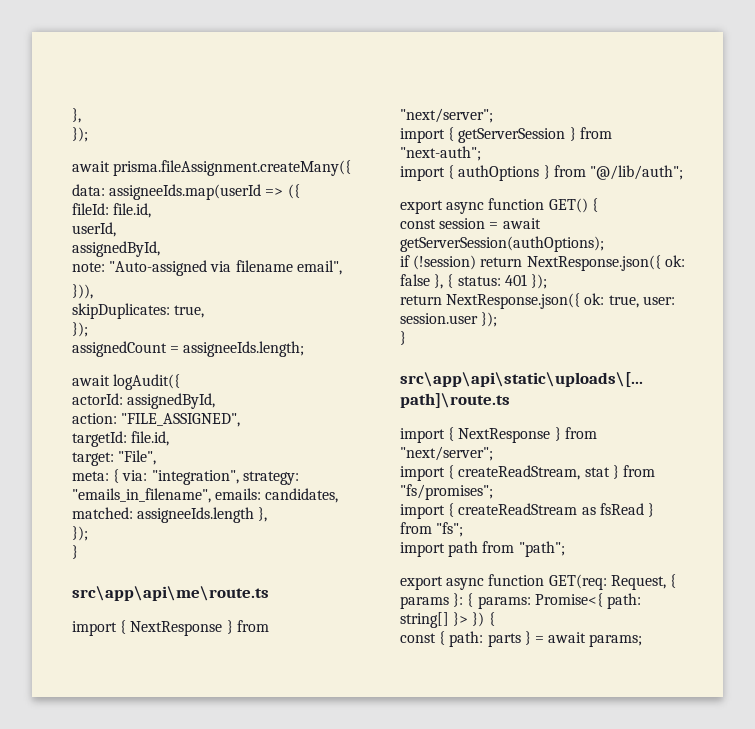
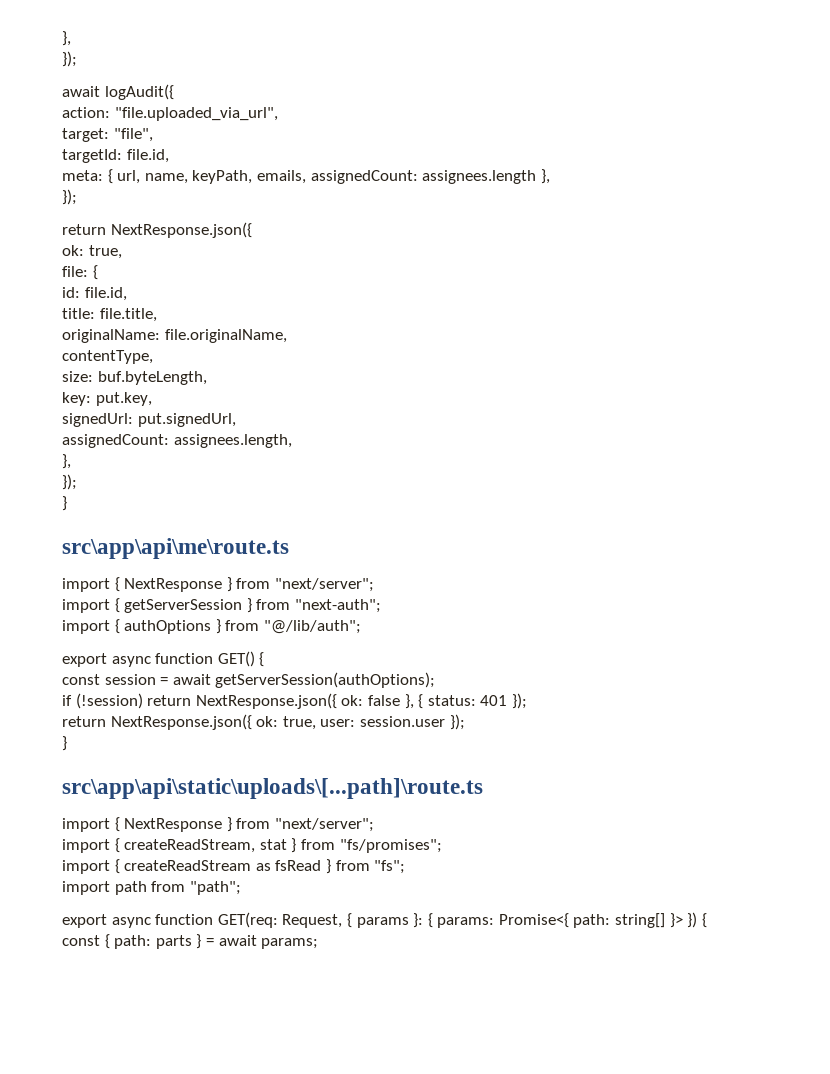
- await prisma.fileAssignment.createMany({
- data: assigneeIds.map(userId => ({
- fileId: file.id,
- userId,
- assignedById,
- note: "Auto-assigned via filename email",
- })),
- skipDuplicates: true,
- });
- assignedCount = assigneeIds.length;
  await logAudit({
- actorId: assignedById,
- action: "FILE_ASSIGNED",
+ action: "file.uploaded_via_url",
+ target: "file",
- target: "File",
- meta: { via: "integration", strategy: "emails_in_filename", emails: candidates, matched: assigneeIds.length },
+ meta: { url, name, keyPath, emails, assignedCount: assignees.length },
+ });
+ return NextResponse.json({
+ ok: true,
+ file: {
+ id: file.id,
+ title: file.title,
+ originalName: file.originalName,
+ contentType,
+ size: buf.byteLength,
+ key: put.key,
+ signedUrl: put.signedUrl,
+ assignedCount: assignees.length,
+ },

